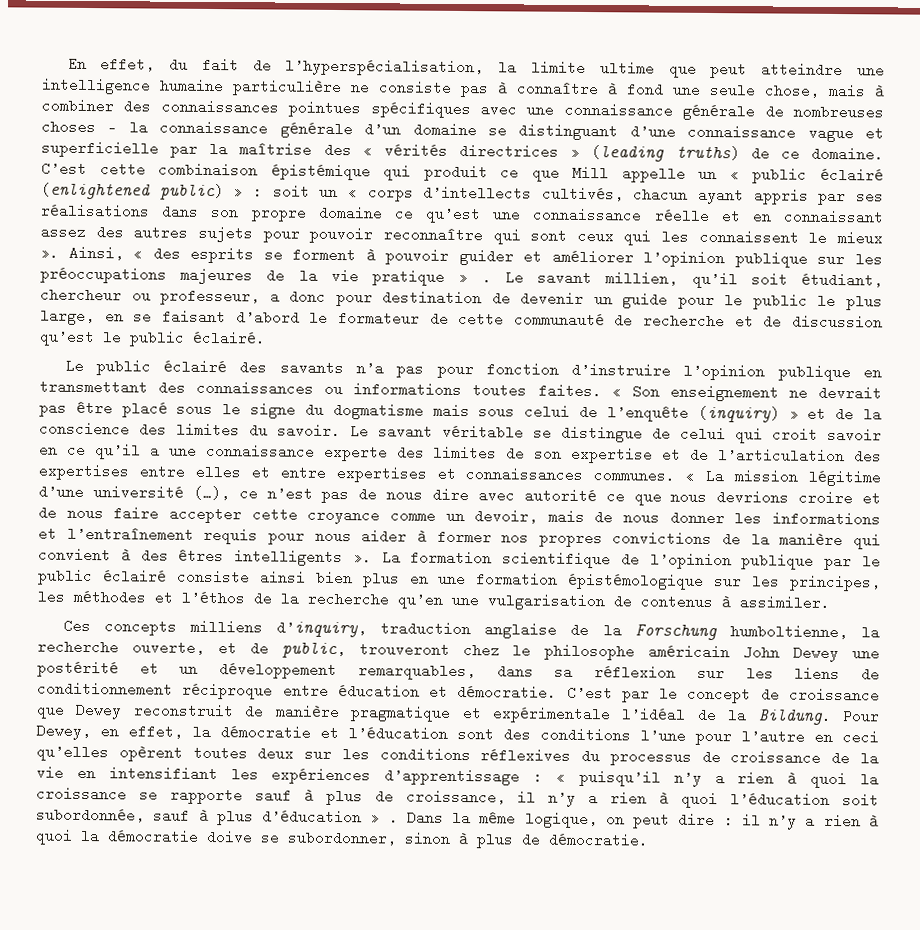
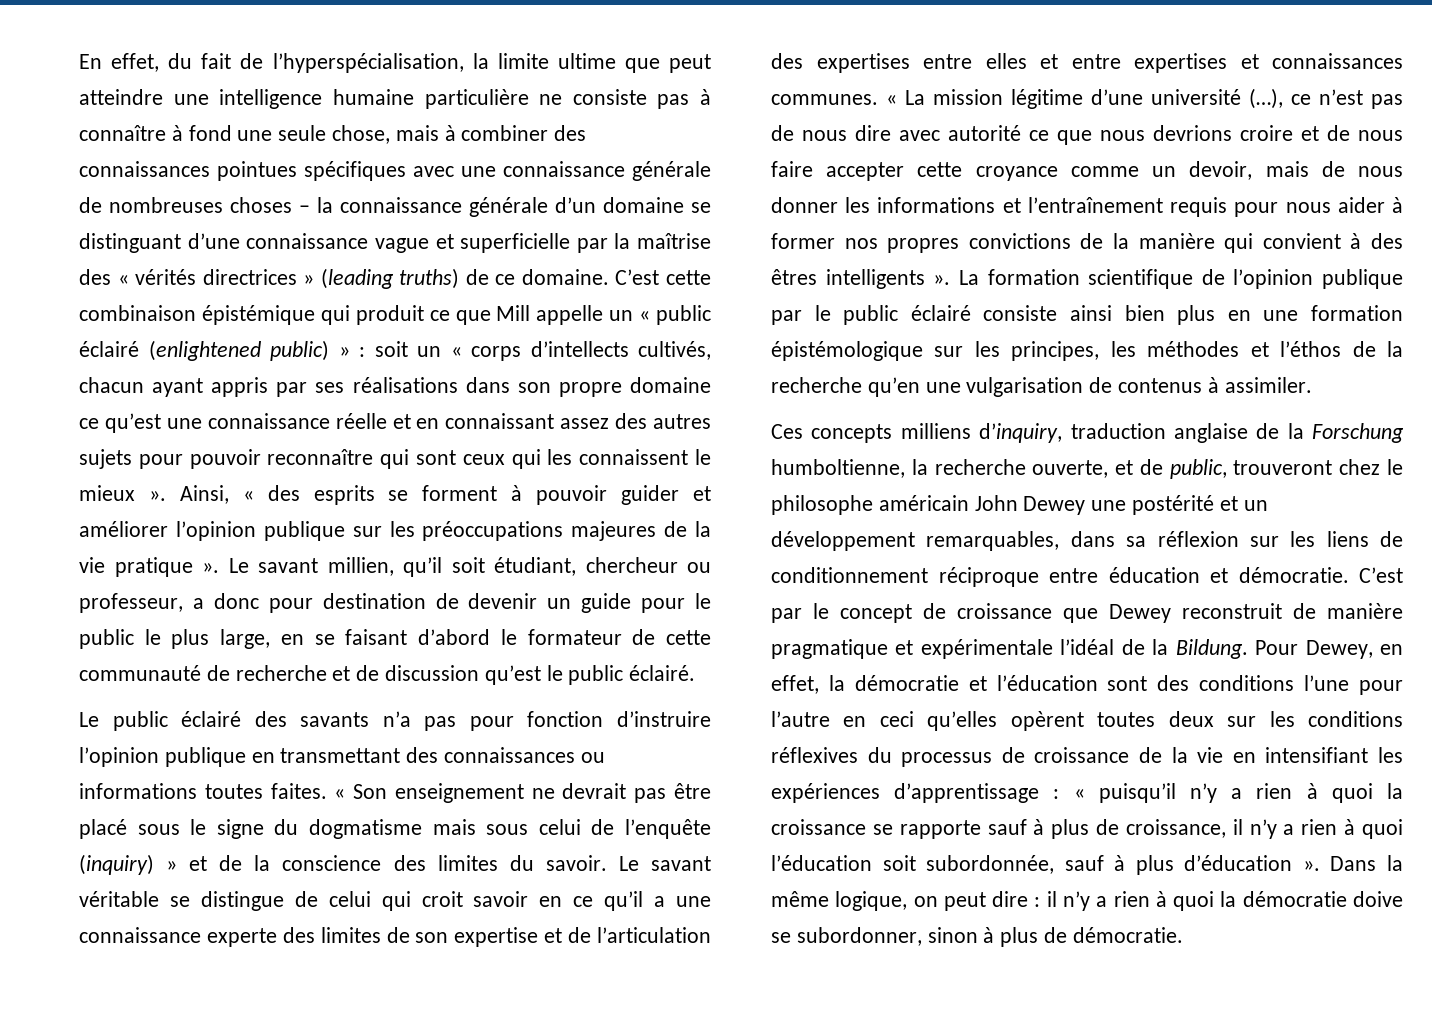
- Ainsi, « des esprits se forment à pouvoir guider et améliorer l’opinion publique sur les préoccupations majeures de la vie pratique » .
+ Ainsi, « des esprits se forment à pouvoir guider et améliorer l’opinion publique sur les préoccupations majeures de la vie pratique ».
- « puisqu’il n’y a rien à quoi la croissance se rapporte sauf à plus de croissance, il n’y a rien à quoi l’éducation soit subordonnée, sauf à plus d’éducation » .
+ « puisqu’il n’y a rien à quoi la croissance se rapporte sauf à plus de croissance, il n’y a rien à quoi l’éducation soit subordonnée, sauf à plus d’éducation ».

